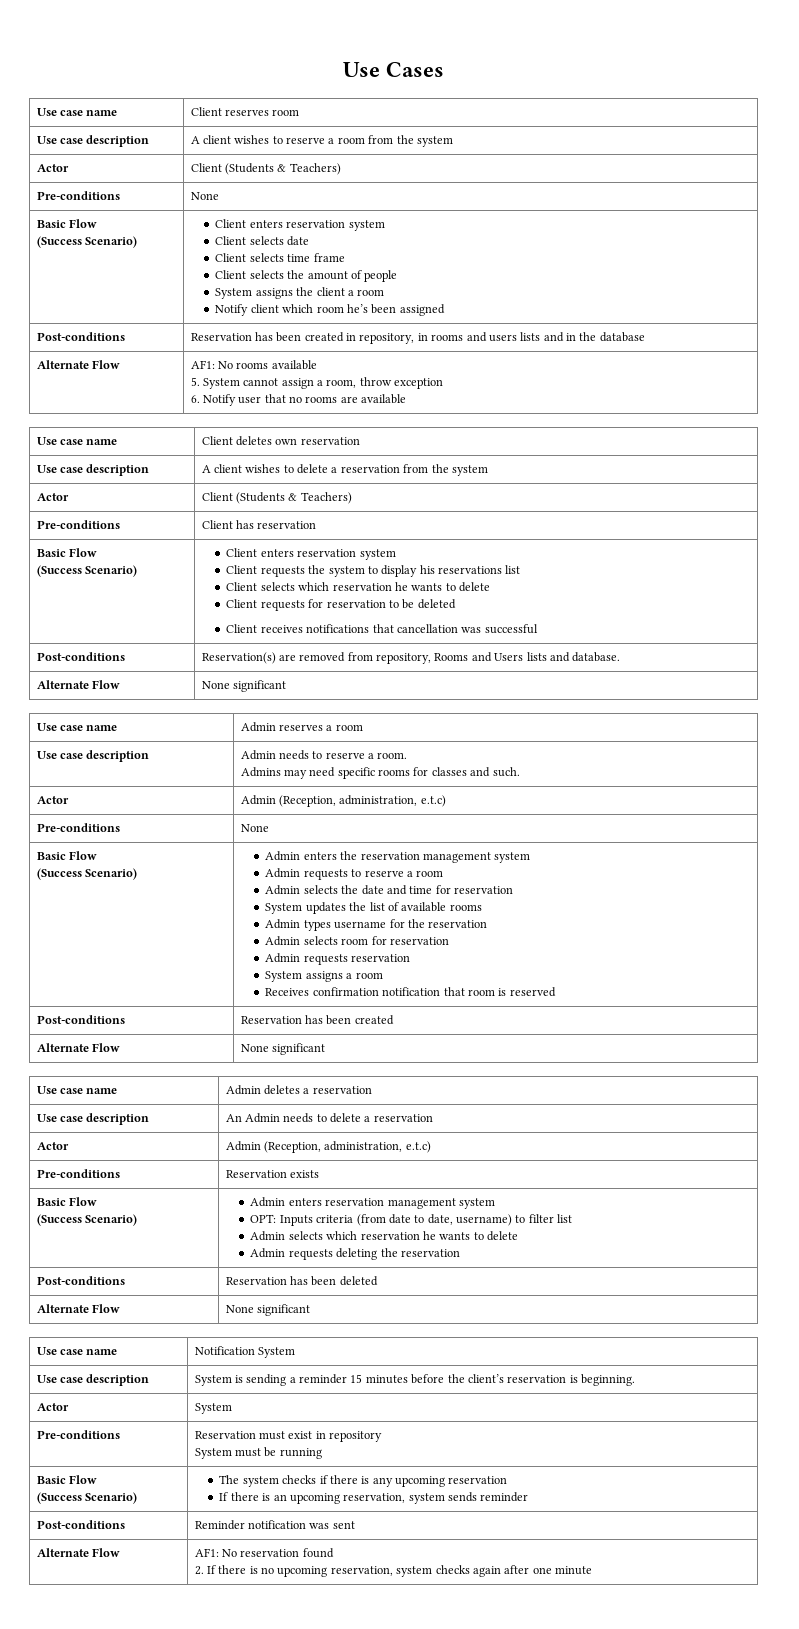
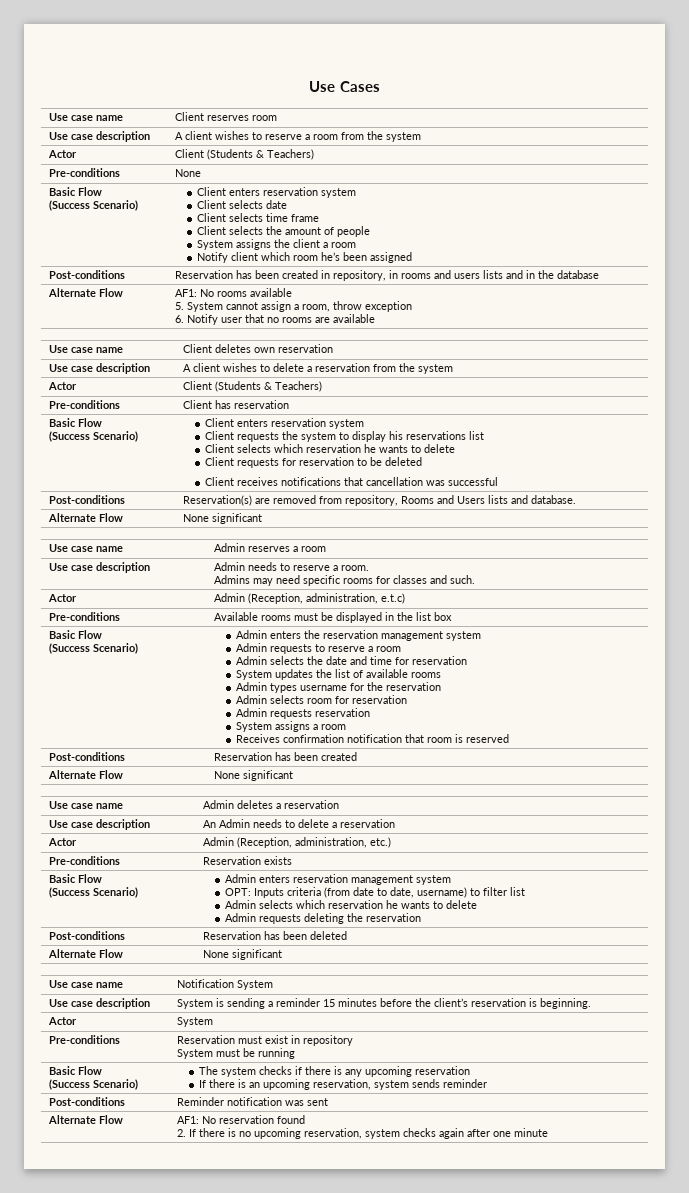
  Use case description | Admin needs to reserve a room.
  Admins may need specific rooms for classes and such.
  Actor | Admin (Reception, administration, e.t.c)
- Pre-conditions | None
+ Pre-conditions | Available rooms must be displayed in the list box
  Use case description | An Admin needs to delete a reservation
- Actor | Admin (Reception, administration, e.t.c)
+ Actor | Admin (Reception, administration, etc.)

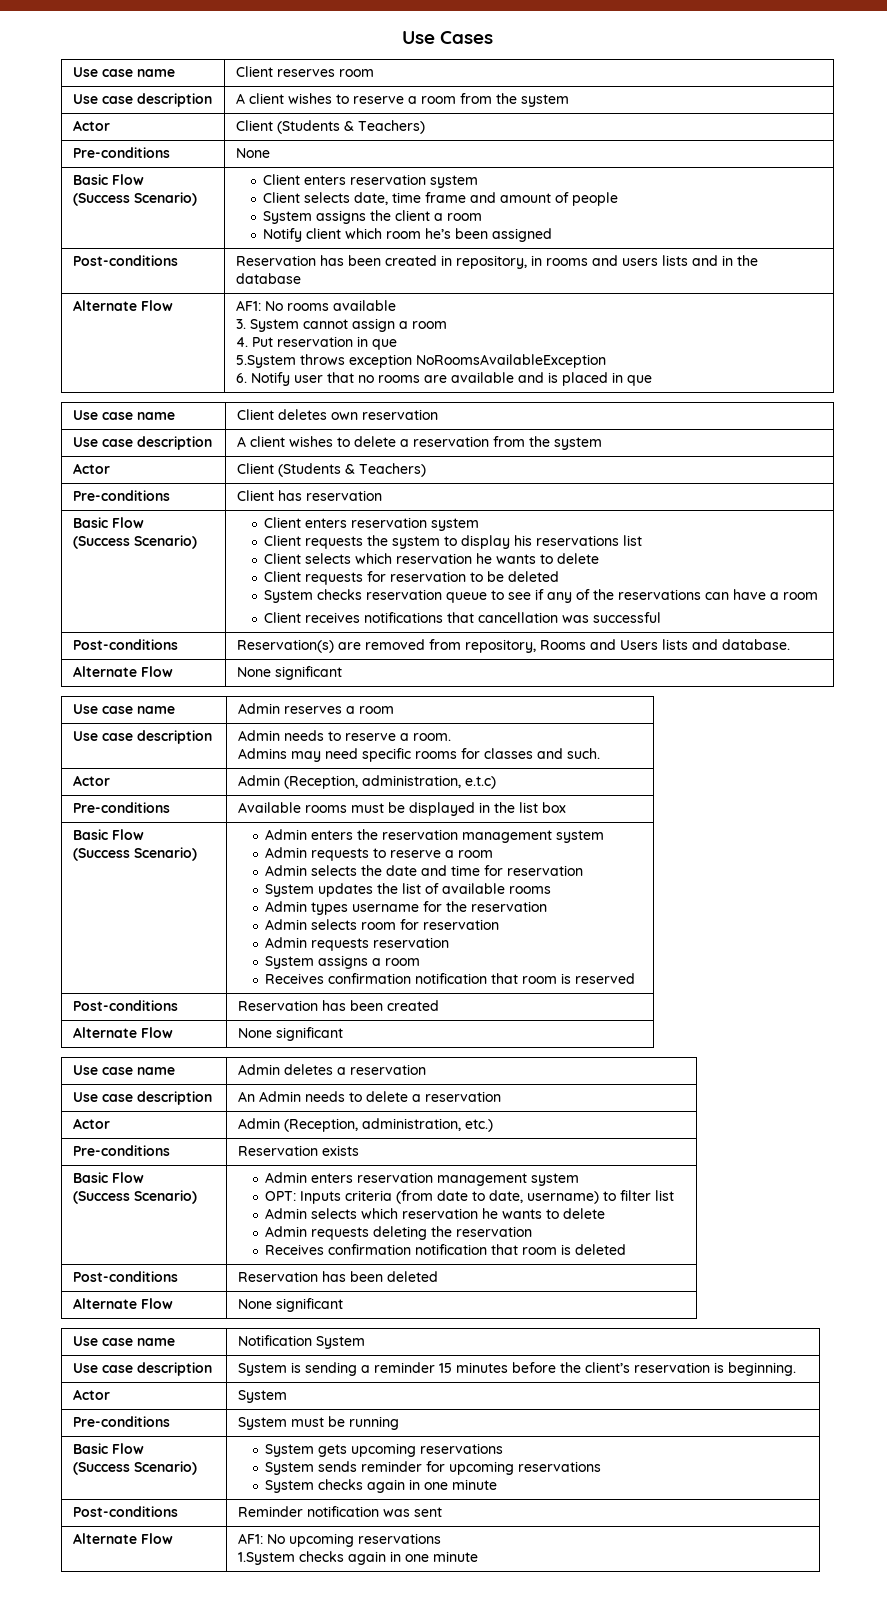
  Pre-conditions | None
  Basic Flow
  (Success Scenario) | Client enters reservation system
- Client selects date
- Client selects time frame
- Client selects the amount of people
+ Client selects date, time frame and amount of people
  Alternate Flow | AF1: No rooms available
- 5. System cannot assign a room, throw exception
- 6. Notify user that no rooms are available
+ 3. System cannot assign a room
+ 4. Put reservation in que
+ 5.System throws exception NoRoomsAvailableException
+ 6. Notify user that no rooms are available and is placed in que
+ System checks reservation queue to see if any of the reservations can have a room
  Pre-conditions | Reservation exists
  Basic Flow
  (Success Scenario) | Admin enters reservation management system
  OPT: Inputs criteria (from date to date, username) to filter list
  Admin selects which reservation he wants to delete
  Admin requests deleting the reservation
+ Receives confirmation notification that room is deleted
- Pre-conditions | Reservation must exist in repository
- System must be running
+ Pre-conditions | System must be running
  Basic Flow
- (Success Scenario) | The system checks if there is any upcoming reservation
- If there is an upcoming reservation, system sends reminder
+ (Success Scenario) | System gets upcoming reservations
+ System sends reminder for upcoming reservations
+ System checks again in one minute
- Alternate Flow | AF1: No reservation found
- 2. If there is no upcoming reservation, system checks again after one minute
+ Alternate Flow | AF1: No upcoming reservations
+ 1.System checks again in one minute

